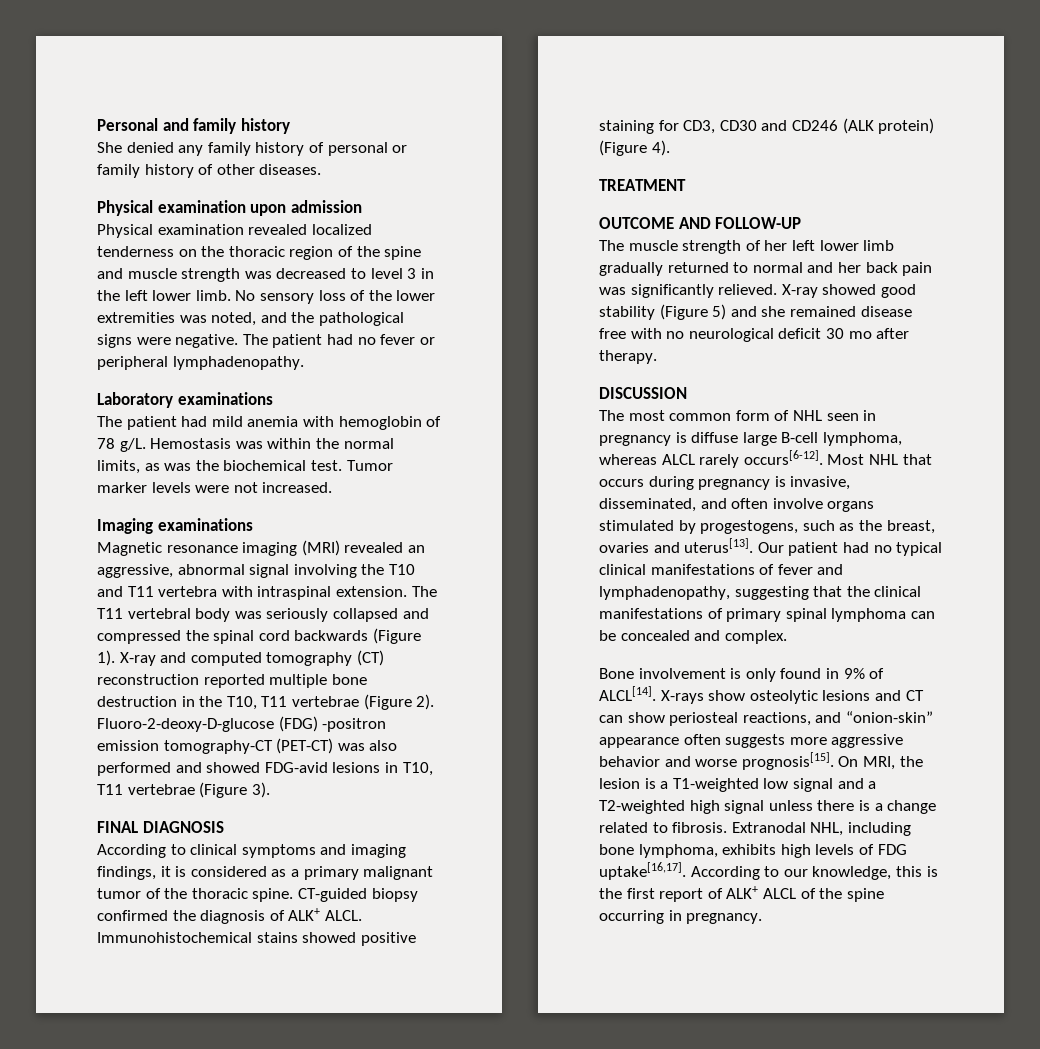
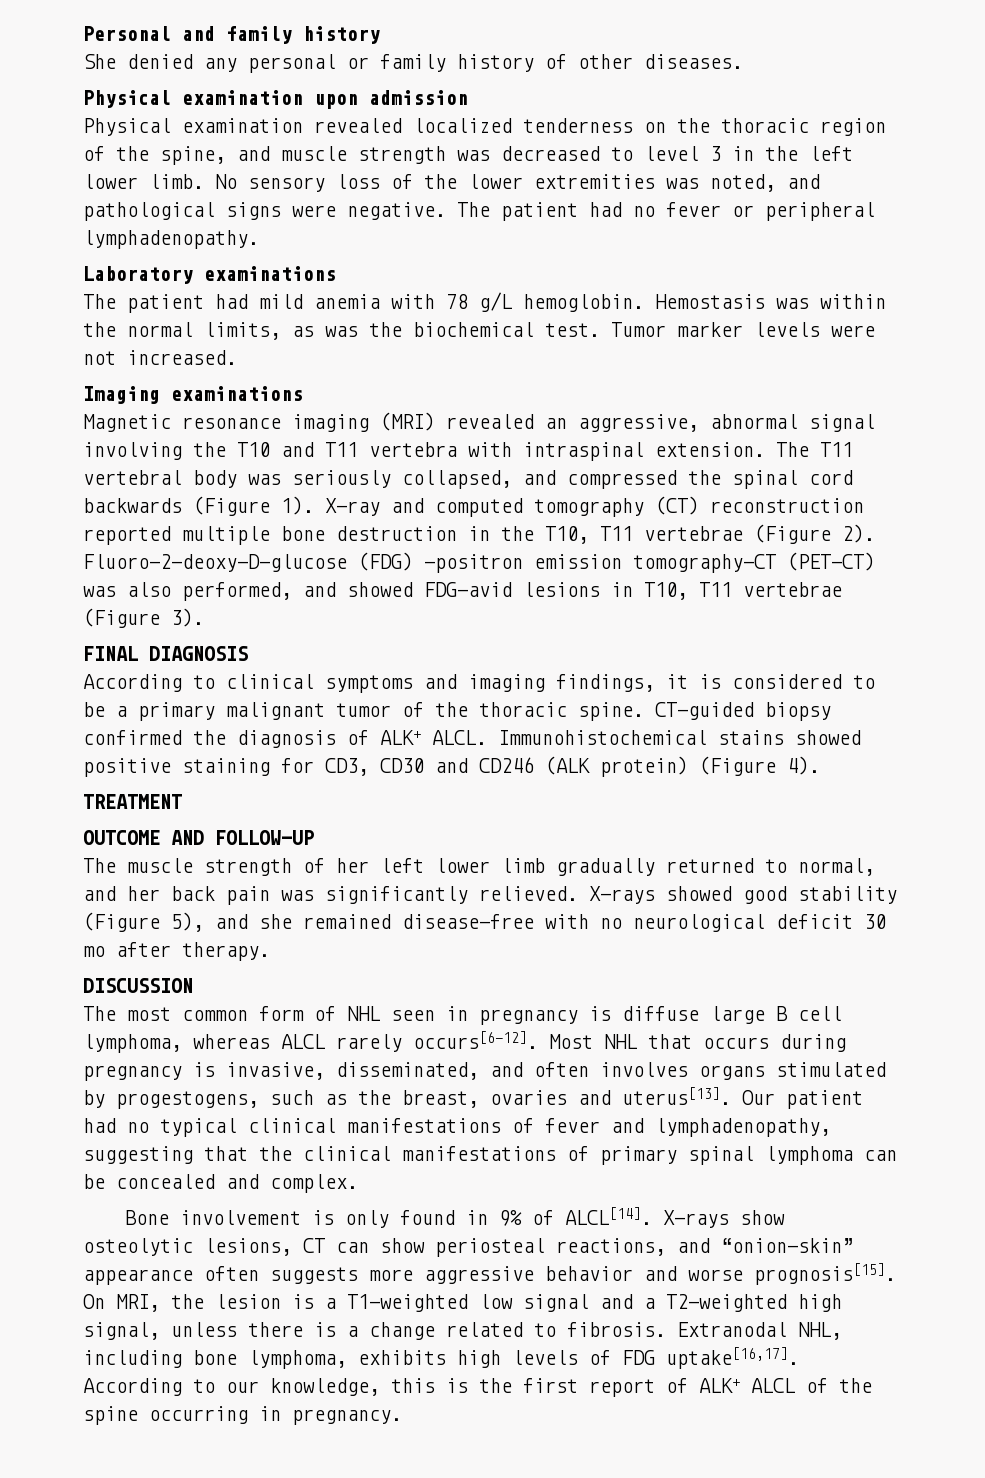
- She denied any family history of personal or family history of other diseases.
+ She denied any personal or family history of other diseases.
- Physical examination revealed localized tenderness on the thoracic region of the spine and muscle strength was decreased to level 3 in the left lower limb.
+ Physical examination revealed localized tenderness on the thoracic region of the spine, and muscle strength was decreased to level 3 in the left lower limb.
- No sensory loss of the lower extremities was noted, and the pathological signs were negative.
+ No sensory loss of the lower extremities was noted, and pathological signs were negative.
- The patient had mild anemia with hemoglobin of 78 g/L.
+ The patient had mild anemia with 78 g/L hemoglobin.
- The T11 vertebral body was seriously collapsed and compressed the spinal cord backwards (Figure 1).
+ The T11 vertebral body was seriously collapsed, and compressed the spinal cord backwards (Figure 1).
- Fluoro-2-deoxy-D-glucose (FDG) -positron emission tomography-CT (PET-CT) was also performed and showed FDG-avid lesions in T10, T11 vertebrae (Figure 3).
+ Fluoro-2-deoxy-D-glucose (FDG) -positron emission tomography-CT (PET-CT) was also performed, and showed FDG-avid lesions in T10, T11 vertebrae (Figure 3).
- According to clinical symptoms and imaging findings, it is considered as a primary malignant tumor of the thoracic spine.
+ According to clinical symptoms and imaging findings, it is considered to be a primary malignant tumor of the thoracic spine.
- The muscle strength of her left lower limb gradually returned to normal and her back pain was significantly relieved.
+ The muscle strength of her left lower limb gradually returned to normal, and her back pain was significantly relieved.
- X-ray showed good stability (Figure 5) and she remained disease free with no neurological deficit 30 mo after therapy.
+ X-rays showed good stability (Figure 5), and she remained disease-free with no neurological deficit 30 mo after therapy.
- The most common form of NHL seen in pregnancy is diffuse large B-cell lymphoma, whereas ALCL rarely occurs[6-12].
+ The most common form of NHL seen in pregnancy is diffuse large B cell lymphoma, whereas ALCL rarely occurs[6-12].
- Most NHL that occurs during pregnancy is invasive, disseminated, and often involve organs stimulated by progestogens, such as the breast, ovaries and uterus[13].
+ Most NHL that occurs during pregnancy is invasive, disseminated, and often involves organs stimulated by progestogens, such as the breast, ovaries and uterus[13].
- X-rays show osteolytic lesions and CT can show periosteal reactions, and “onion-skin” appearance often suggests more aggressive behavior and worse prognosis[15].
+ X-rays show osteolytic lesions, CT can show periosteal reactions, and “onion-skin” appearance often suggests more aggressive behavior and worse prognosis[15].
- On MRI, the lesion is a T1-weighted low signal and a T2-weighted high signal unless there is a change related to fibrosis.
+ On MRI, the lesion is a T1-weighted low signal and a T2-weighted high signal, unless there is a change related to fibrosis.

